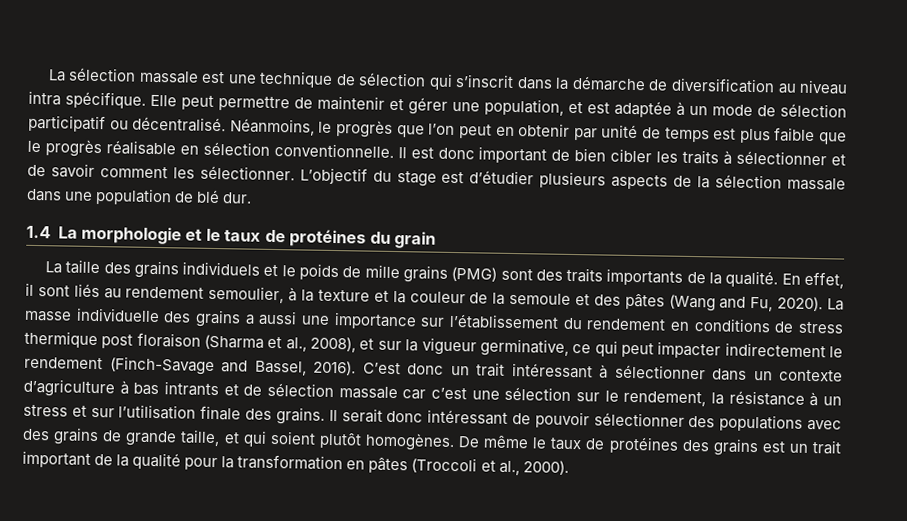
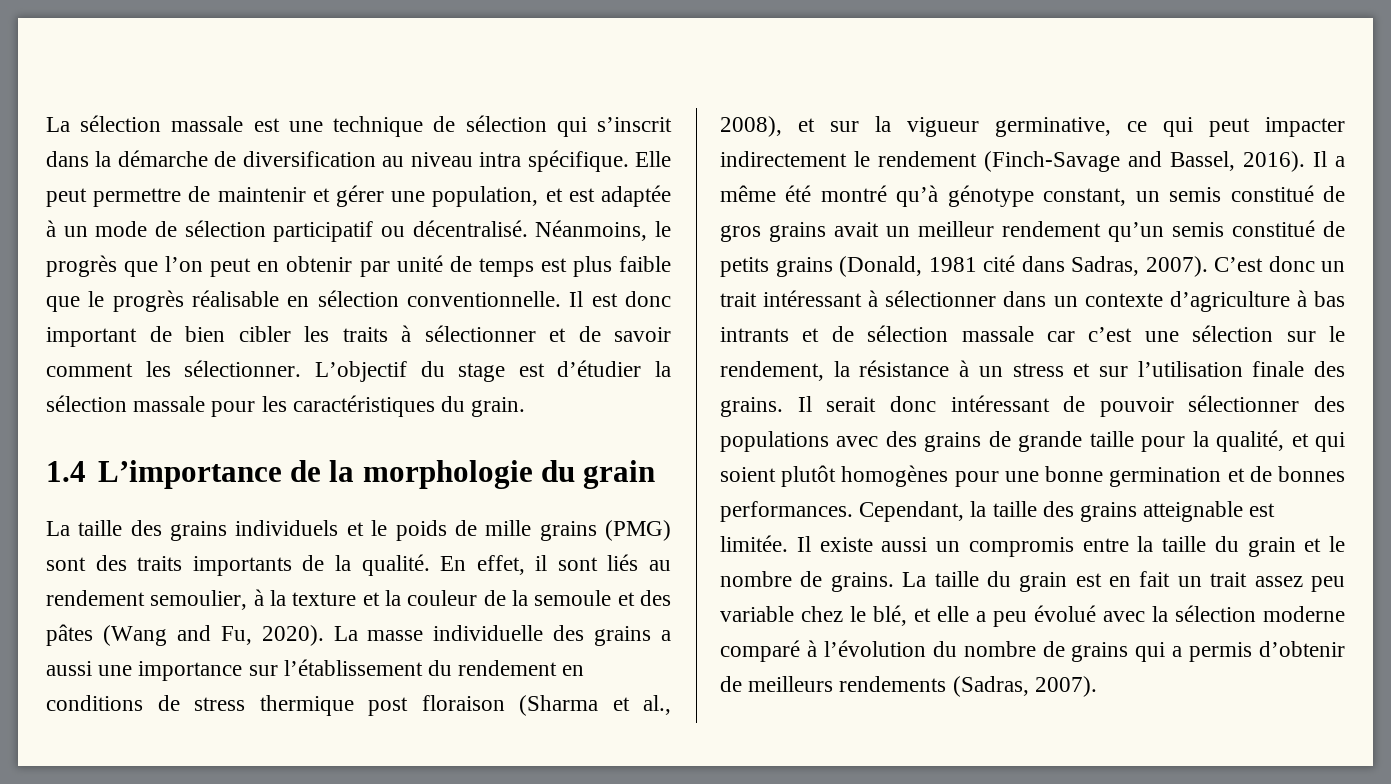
- L’objectif du stage est d’étudier plusieurs aspects de la sélection massale dans une population de blé dur.
- 1.4 La morphologie et le taux de protéines du grain
+ L’objectif du stage est d’étudier la sélection massale pour les caractéristiques du grain.
+ 1.4 L’importance de la morphologie du grain
+ Il a même été montré qu’à génotype constant, un semis constitué de gros grains avait un meilleur rendement qu’un semis constitué de petits grains (Donald, 1981 cité dans Sadras, 2007).
- Il serait donc intéressant de pouvoir sélectionner des populations avec des grains de grande taille, et qui soient plutôt homogènes. De même le taux de protéines des grains est un trait important de la qualité pour la transformation en pâtes (Troccoli et al., 2000).
+ Il serait donc intéressant de pouvoir sélectionner des populations avec des grains de grande taille pour la qualité, et qui soient plutôt homogènes pour une bonne germination et de bonnes performances. Cependant, la taille des grains atteignable est limitée. Il existe aussi un compromis entre la taille du grain et le nombre de grains. La taille du grain est en fait un trait assez peu variable chez le blé, et elle a peu évolué avec la sélection moderne comparé à l’évolution du nombre de grains qui a permis d’obtenir de meilleurs rendements (Sadras, 2007).

